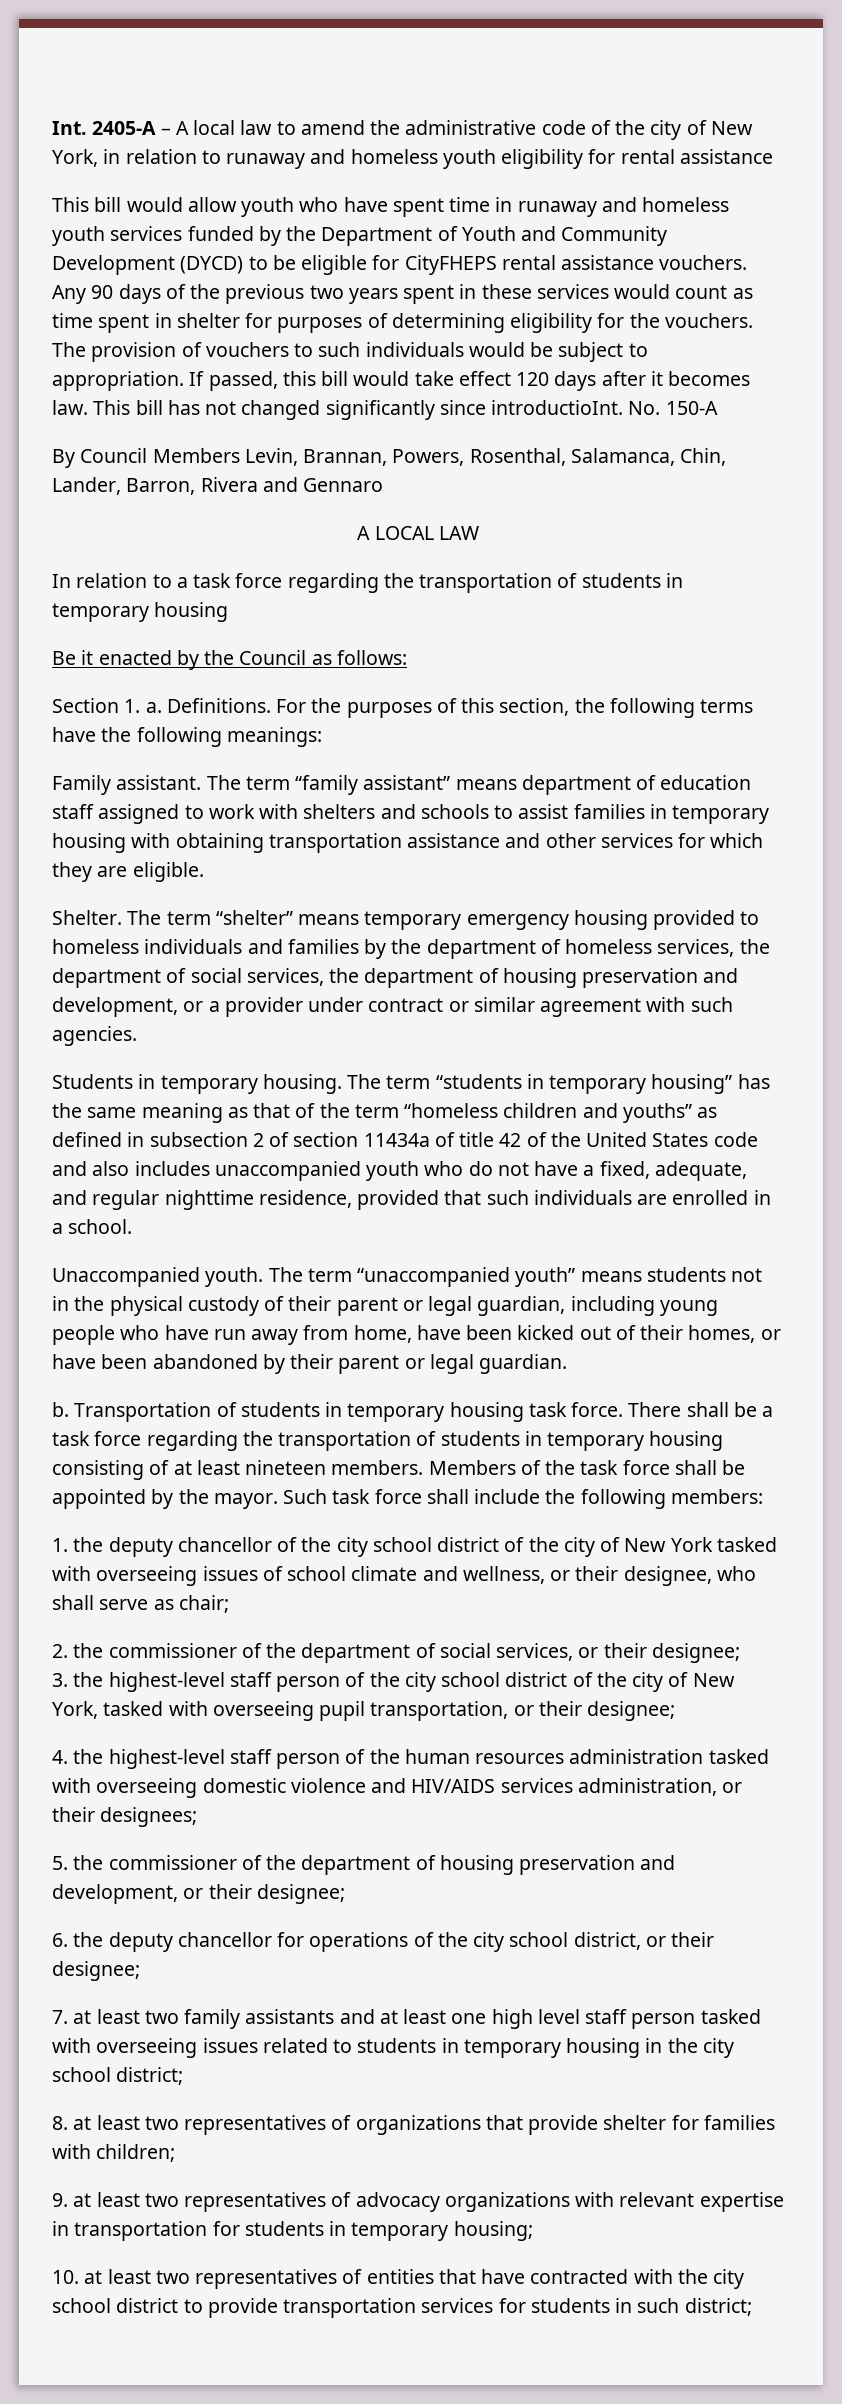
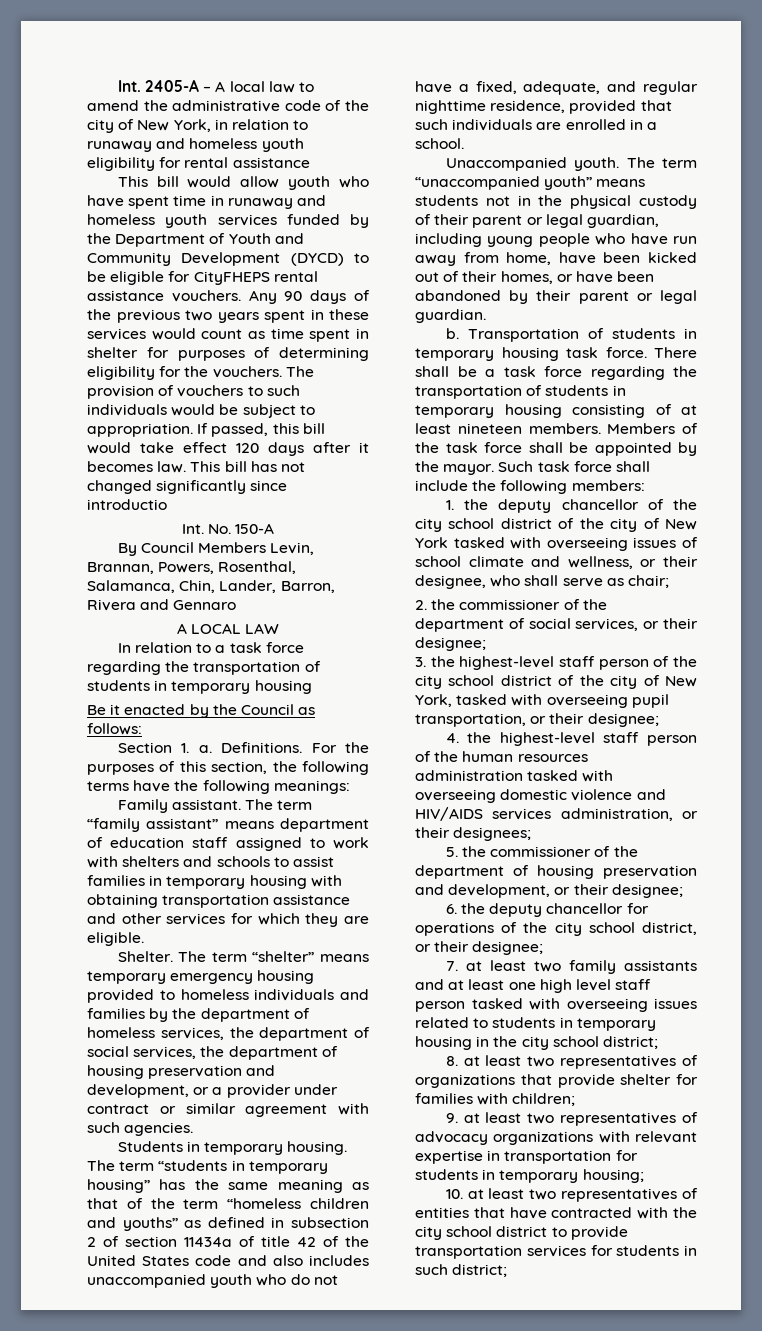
- This bill has not changed significantly since introductioInt. No. 150-A
+ This bill has not changed significantly since introductio
+ Int. No. 150-A

